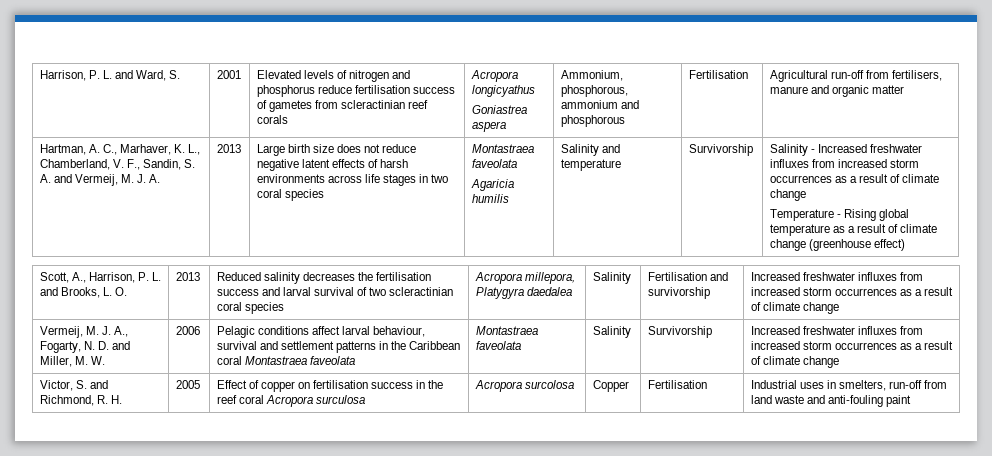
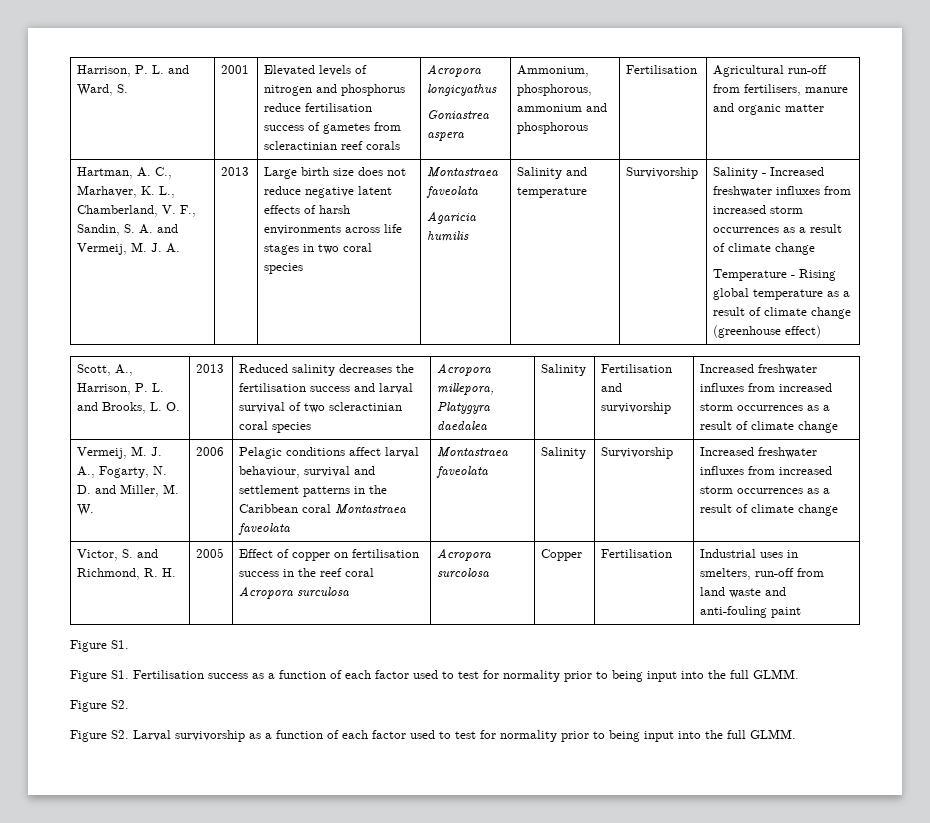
  Victor, S. and Richmond, R. H. | 2005 | Effect of copper on fertilisation success in the reef coral Acropora surculosa | Acropora surcolosa | Copper | Fertilisation | Industrial uses in smelters, run-off from land waste and anti-fouling paint
+ Figure S1.
+ Figure S1. Fertilisation success as a function of each factor used to test for normality prior to being input into the full GLMM.
+ Figure S2.
+ Figure S2. Larval survivorship as a function of each factor used to test for normality prior to being input into the full GLMM.

